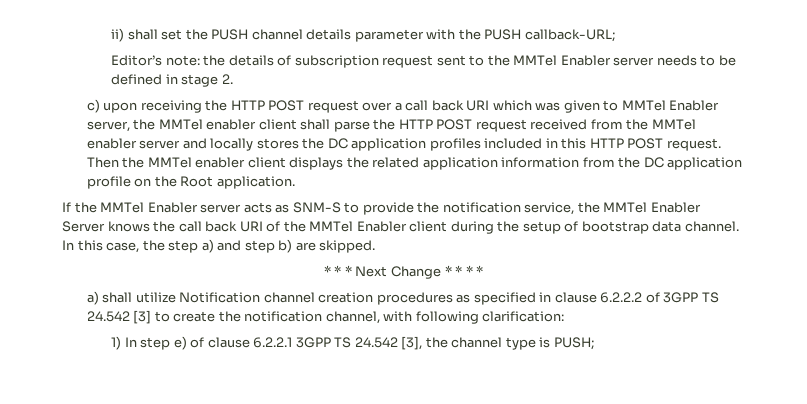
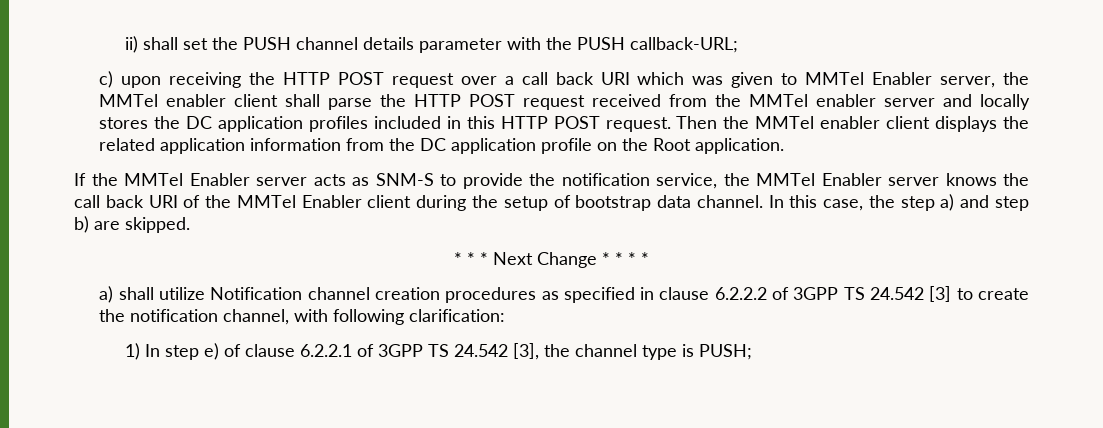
- Editor’s note: the details of subscription request sent to the MMTel Enabler server needs to be defined in stage 2.
- If the MMTel Enabler server acts as SNM-S to provide the notification service, the MMTel Enabler Server knows the call back URI of the MMTel Enabler client during the setup of bootstrap data channel.
+ If the MMTel Enabler server acts as SNM-S to provide the notification service, the MMTel Enabler server knows the call back URI of the MMTel Enabler client during the setup of bootstrap data channel.
- 1) In step e) of clause 6.2.2.1 3GPP TS 24.542 [3], the channel type is PUSH;
+ 1) In step e) of clause 6.2.2.1 of 3GPP TS 24.542 [3], the channel type is PUSH;

